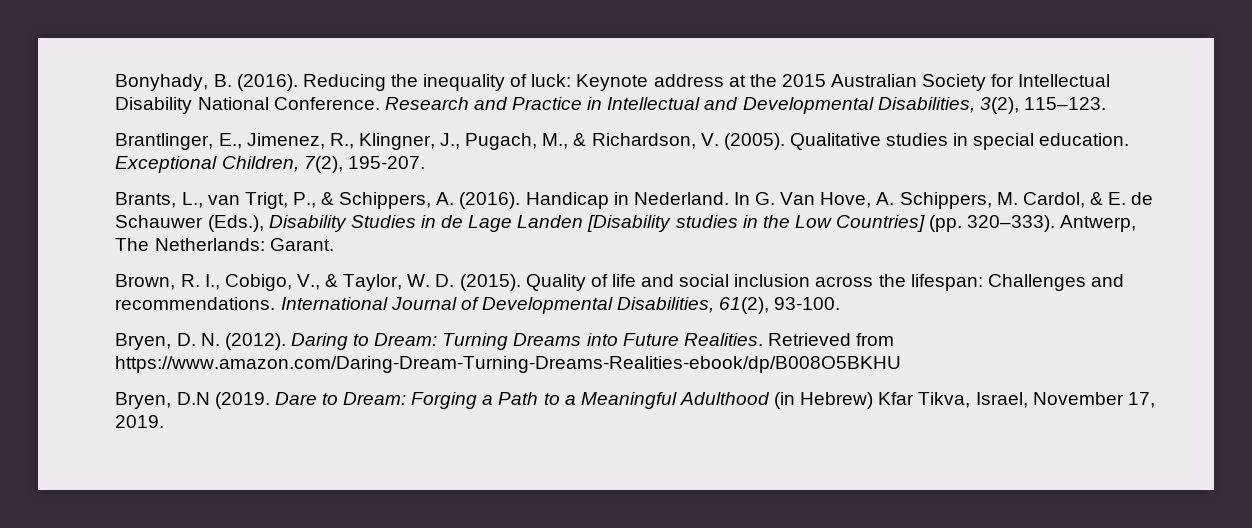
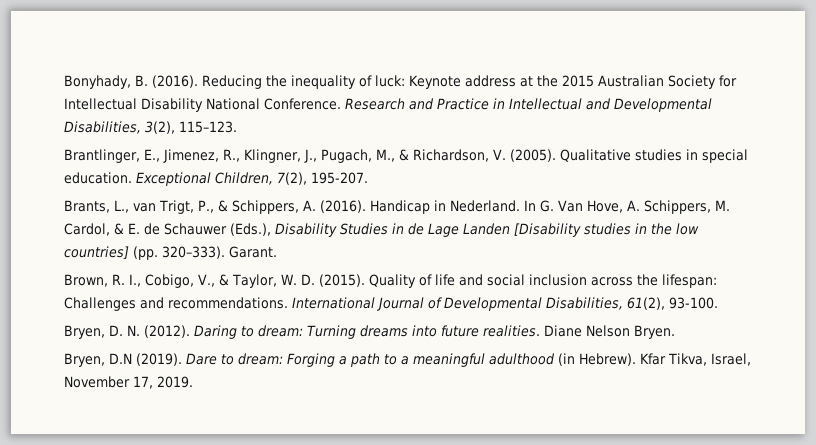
- In G. Van Hove, A. Schippers, M. Cardol, & E. de Schauwer (Eds.), Disability Studies in de Lage Landen [Disability studies in the Low Countries] (pp. 320–333). Antwerp, The Netherlands: Garant.
+ In G. Van Hove, A. Schippers, M. Cardol, & E. de Schauwer (Eds.), Disability Studies in de Lage Landen [Disability studies in the low countries] (pp. 320–333). Garant.
- Daring to Dream: Turning Dreams into Future Realities. Retrieved from https://www.amazon.com/Daring-Dream-Turning-Dreams-Realities-ebook/dp/B008O5BKHU
+ Daring to dream: Turning dreams into future realities. Diane Nelson Bryen.
- Bryen, D.N (2019.
+ Bryen, D.N (2019).
- Dare to Dream: Forging a Path to a Meaningful Adulthood (in Hebrew) Kfar Tikva, Israel, November 17, 2019.
+ Dare to dream: Forging a path to a meaningful adulthood (in Hebrew). Kfar Tikva, Israel, November 17, 2019.

